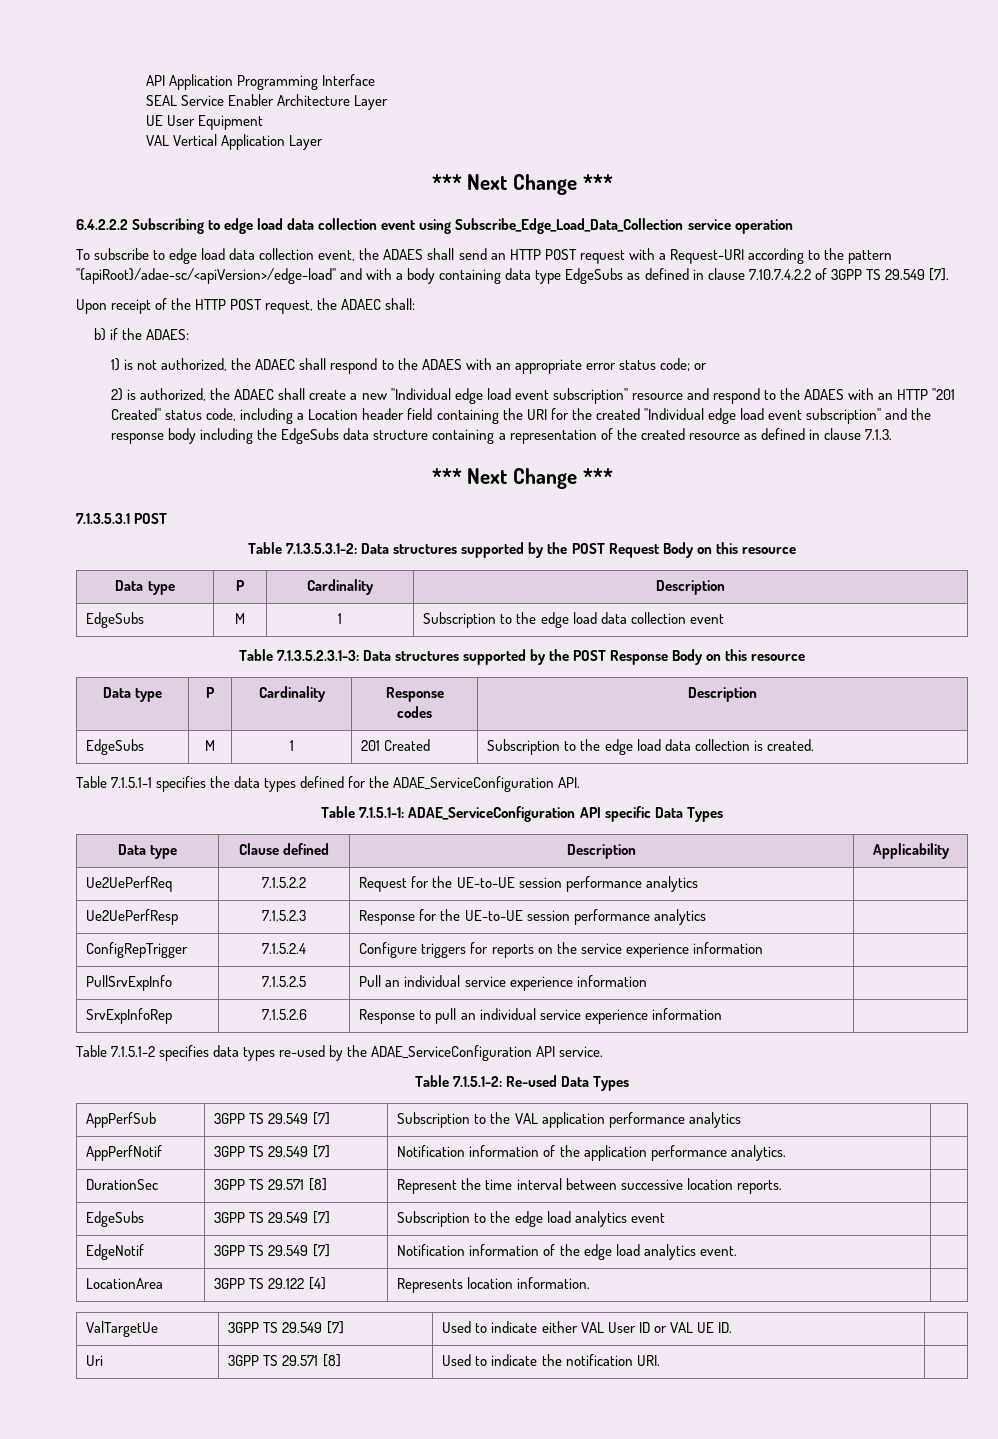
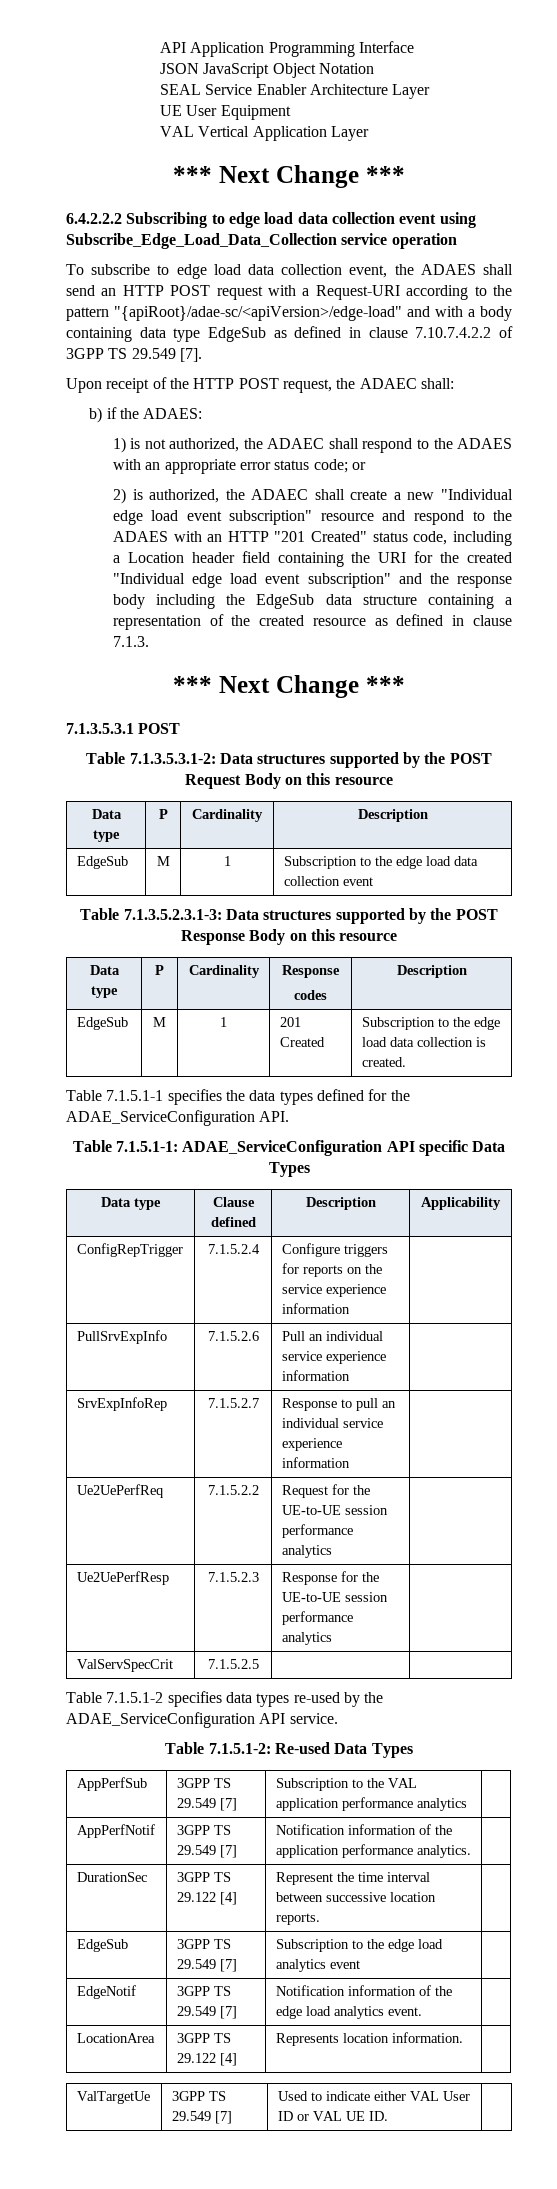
+ JSON JavaScript Object Notation
- To subscribe to edge load data collection event, the ADAES shall send an HTTP POST request with a Request-URI according to the pattern "{apiRoot}/adae-sc/<apiVersion>/edge-load" and with a body containing data type EdgeSubs as defined in clause 7.10.7.4.2.2 of 3GPP TS 29.549 [7].
+ To subscribe to edge load data collection event, the ADAES shall send an HTTP POST request with a Request-URI according to the pattern "{apiRoot}/adae-sc/<apiVersion>/edge-load" and with a body containing data type EdgeSub as defined in clause 7.10.7.4.2.2 of 3GPP TS 29.549 [7].
- 2) is authorized, the ADAEC shall create a new "Individual edge load event subscription" resource and respond to the ADAES with an HTTP "201 Created" status code, including a Location header field containing the URI for the created "Individual edge load event subscription" and the response body including the EdgeSubs data structure containing a representation of the created resource as defined in clause 7.1.3.
+ 2) is authorized, the ADAEC shall create a new "Individual edge load event subscription" resource and respond to the ADAES with an HTTP "201 Created" status code, including a Location header field containing the URI for the created "Individual edge load event subscription" and the response body including the EdgeSub data structure containing a representation of the created resource as defined in clause 7.1.3.
- EdgeSubs | M | 1 | Subscription to the edge load data collection event
+ EdgeSub | M | 1 | Subscription to the edge load data collection event
- EdgeSubs | M | 1 | 201 Created | Subscription to the edge load data collection is created.
+ EdgeSub | M | 1 | 201 Created | Subscription to the edge load data collection is created.
+ ConfigRepTrigger | 7.1.5.2.4 | Configure triggers for reports on the service experience information |
+ PullSrvExpInfo | 7.1.5.2.6 | Pull an individual service experience information |
+ SrvExpInfoRep | 7.1.5.2.7 | Response to pull an individual service experience information |
- ConfigRepTrigger | 7.1.5.2.4 | Configure triggers for reports on the service experience information |
- PullSrvExpInfo | 7.1.5.2.5 | Pull an individual service experience information |
- SrvExpInfoRep | 7.1.5.2.6 | Response to pull an individual service experience information |
+ ValServSpecCrit | 7.1.5.2.5 | |
- DurationSec | 3GPP TS 29.571 [8] | Represent the time interval between successive location reports. |
+ DurationSec | 3GPP TS 29.122 [4] | Represent the time interval between successive location reports. |
- EdgeSubs | 3GPP TS 29.549 [7] | Subscription to the edge load analytics event |
+ EdgeSub | 3GPP TS 29.549 [7] | Subscription to the edge load analytics event |
- Uri | 3GPP TS 29.571 [8] | Used to indicate the notification URI. |

